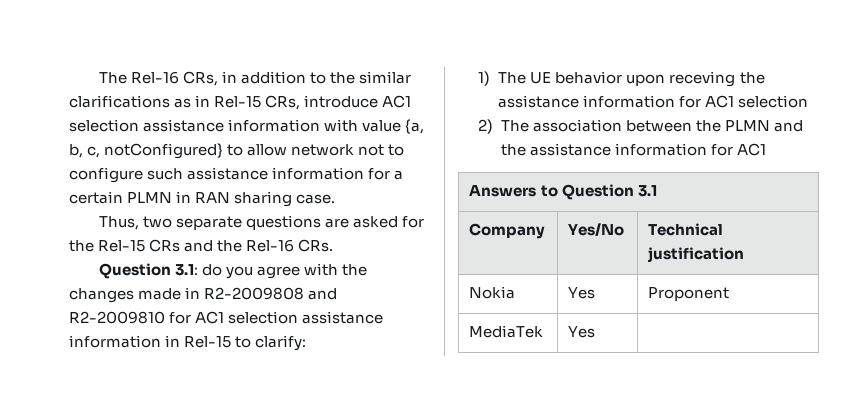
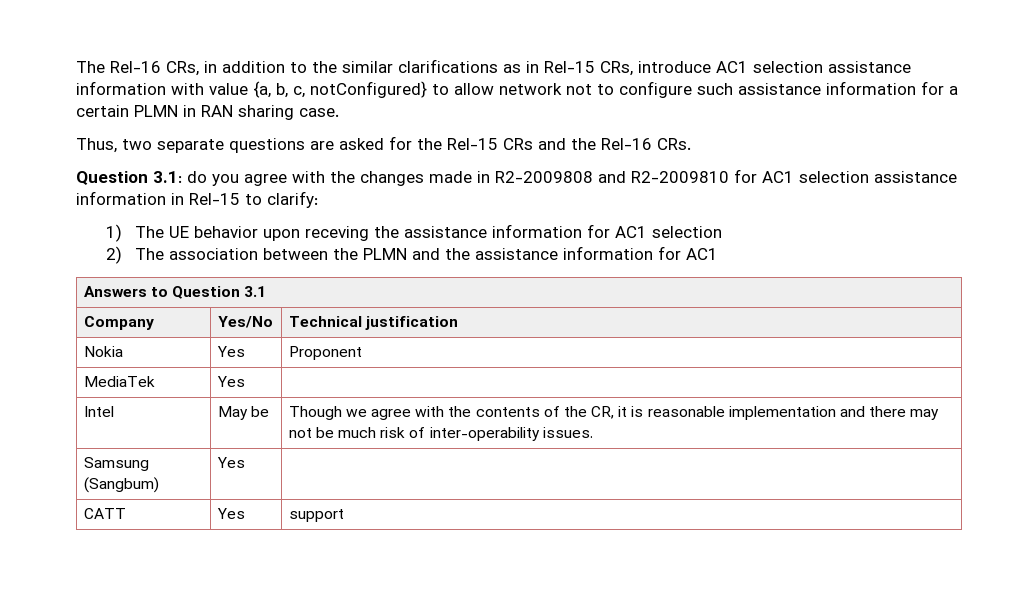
+ Intel | May be | Though we agree with the contents of the CR, it is reasonable implementation and there may not be much risk of inter-operability issues.
+ Samsung (Sangbum) | Yes |
+ CATT | Yes | support

